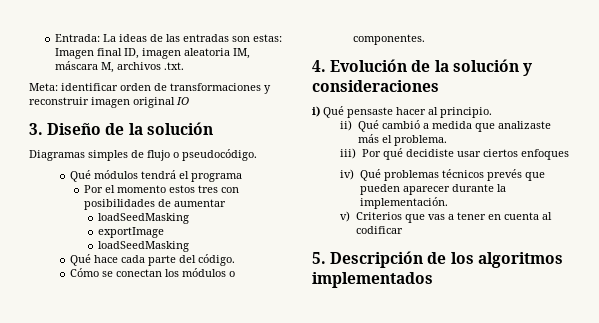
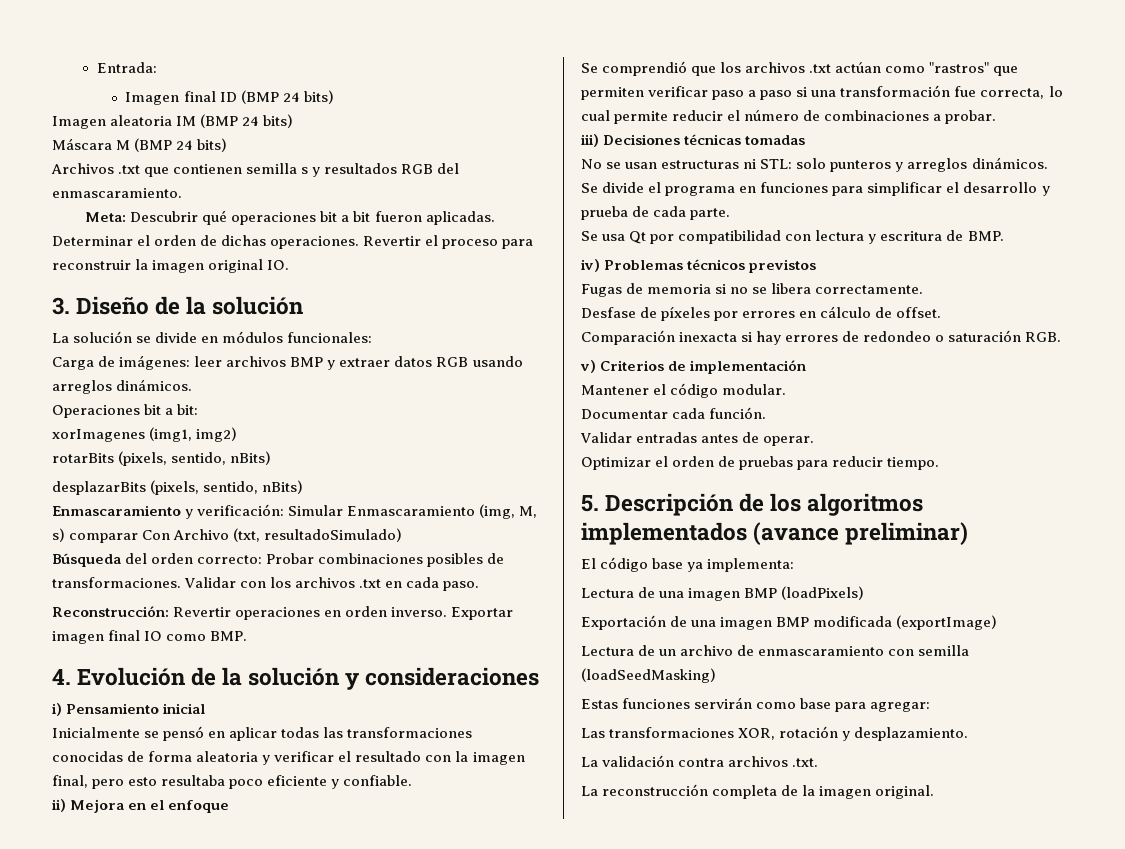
- Entrada: La ideas de las entradas son estas: Imagen final ID, imagen aleatoria IM, máscara M, archivos .txt.
- Meta: identificar orden de transformaciones y reconstruir imagen original IO
+ Entrada:
+ Imagen final ID (BMP 24 bits)
+ Imagen aleatoria IM (BMP 24 bits)
+ Máscara M (BMP 24 bits)
+ Archivos .txt que contienen semilla s y resultados RGB del enmascaramiento.
+ Meta: Descubrir qué operaciones bit a bit fueron aplicadas. Determinar el orden de dichas operaciones. Revertir el proceso para reconstruir la imagen original IO.
- Diagramas simples de flujo o pseudocódigo.
- Qué módulos tendrá el programa
- Por el momento estos tres con posibilidades de aumentar
- loadSeedMasking
- exportImage
- loadSeedMasking
- Qué hace cada parte del código.
- Cómo se conectan los módulos o componentes.
+ La solución se divide en módulos funcionales:
+ Carga de imágenes: leer archivos BMP y extraer datos RGB usando arreglos dinámicos.
+ Operaciones bit a bit:
+ xorImagenes (img1, img2)
+ rotarBits (pixels, sentido, nBits)
+ desplazarBits (pixels, sentido, nBits)
+ Enmascaramiento y verificación: Simular Enmascaramiento (img, M, s) comparar Con Archivo (txt, resultadoSimulado)
+ Búsqueda del orden correcto: Probar combinaciones posibles de transformaciones. Validar con los archivos .txt en cada paso.
+ Reconstrucción: Revertir operaciones en orden inverso. Exportar imagen final IO como BMP.
- i) Qué pensaste hacer al principio.
- ii) Qué cambió a medida que analizaste más el problema.
- iii) Por qué decidiste usar ciertos enfoques
- iv) Qué problemas técnicos prevés que pueden aparecer durante la implementación.
- v) Criterios que vas a tener en cuenta al codificar
+ i) Pensamiento inicial
+ Inicialmente se pensó en aplicar todas las transformaciones conocidas de forma aleatoria y verificar el resultado con la imagen final, pero esto resultaba poco eficiente y confiable.
+ ii) Mejora en el enfoque
+ Se comprendió que los archivos .txt actúan como "rastros" que permiten verificar paso a paso si una transformación fue correcta, lo cual permite reducir el número de combinaciones a probar.
+ iii) Decisiones técnicas tomadas
+ No se usan estructuras ni STL: solo punteros y arreglos dinámicos.
+ Se divide el programa en funciones para simplificar el desarrollo y prueba de cada parte.
+ Se usa Qt por compatibilidad con lectura y escritura de BMP.
+ iv) Problemas técnicos previstos
+ Fugas de memoria si no se libera correctamente.
+ Desfase de píxeles por errores en cálculo de offset.
+ Comparación inexacta si hay errores de redondeo o saturación RGB.
+ v) Criterios de implementación
+ Mantener el código modular.
+ Documentar cada función.
+ Validar entradas antes de operar.
+ Optimizar el orden de pruebas para reducir tiempo.
- 5. Descripción de los algoritmos implementados
+ 5. Descripción de los algoritmos implementados (avance preliminar)
+ El código base ya implementa:
+ Lectura de una imagen BMP (loadPixels)
+ Exportación de una imagen BMP modificada (exportImage)
+ Lectura de un archivo de enmascaramiento con semilla (loadSeedMasking)
+ Estas funciones servirán como base para agregar:
+ Las transformaciones XOR, rotación y desplazamiento.
+ La validación contra archivos .txt.
+ La reconstrucción completa de la imagen original.

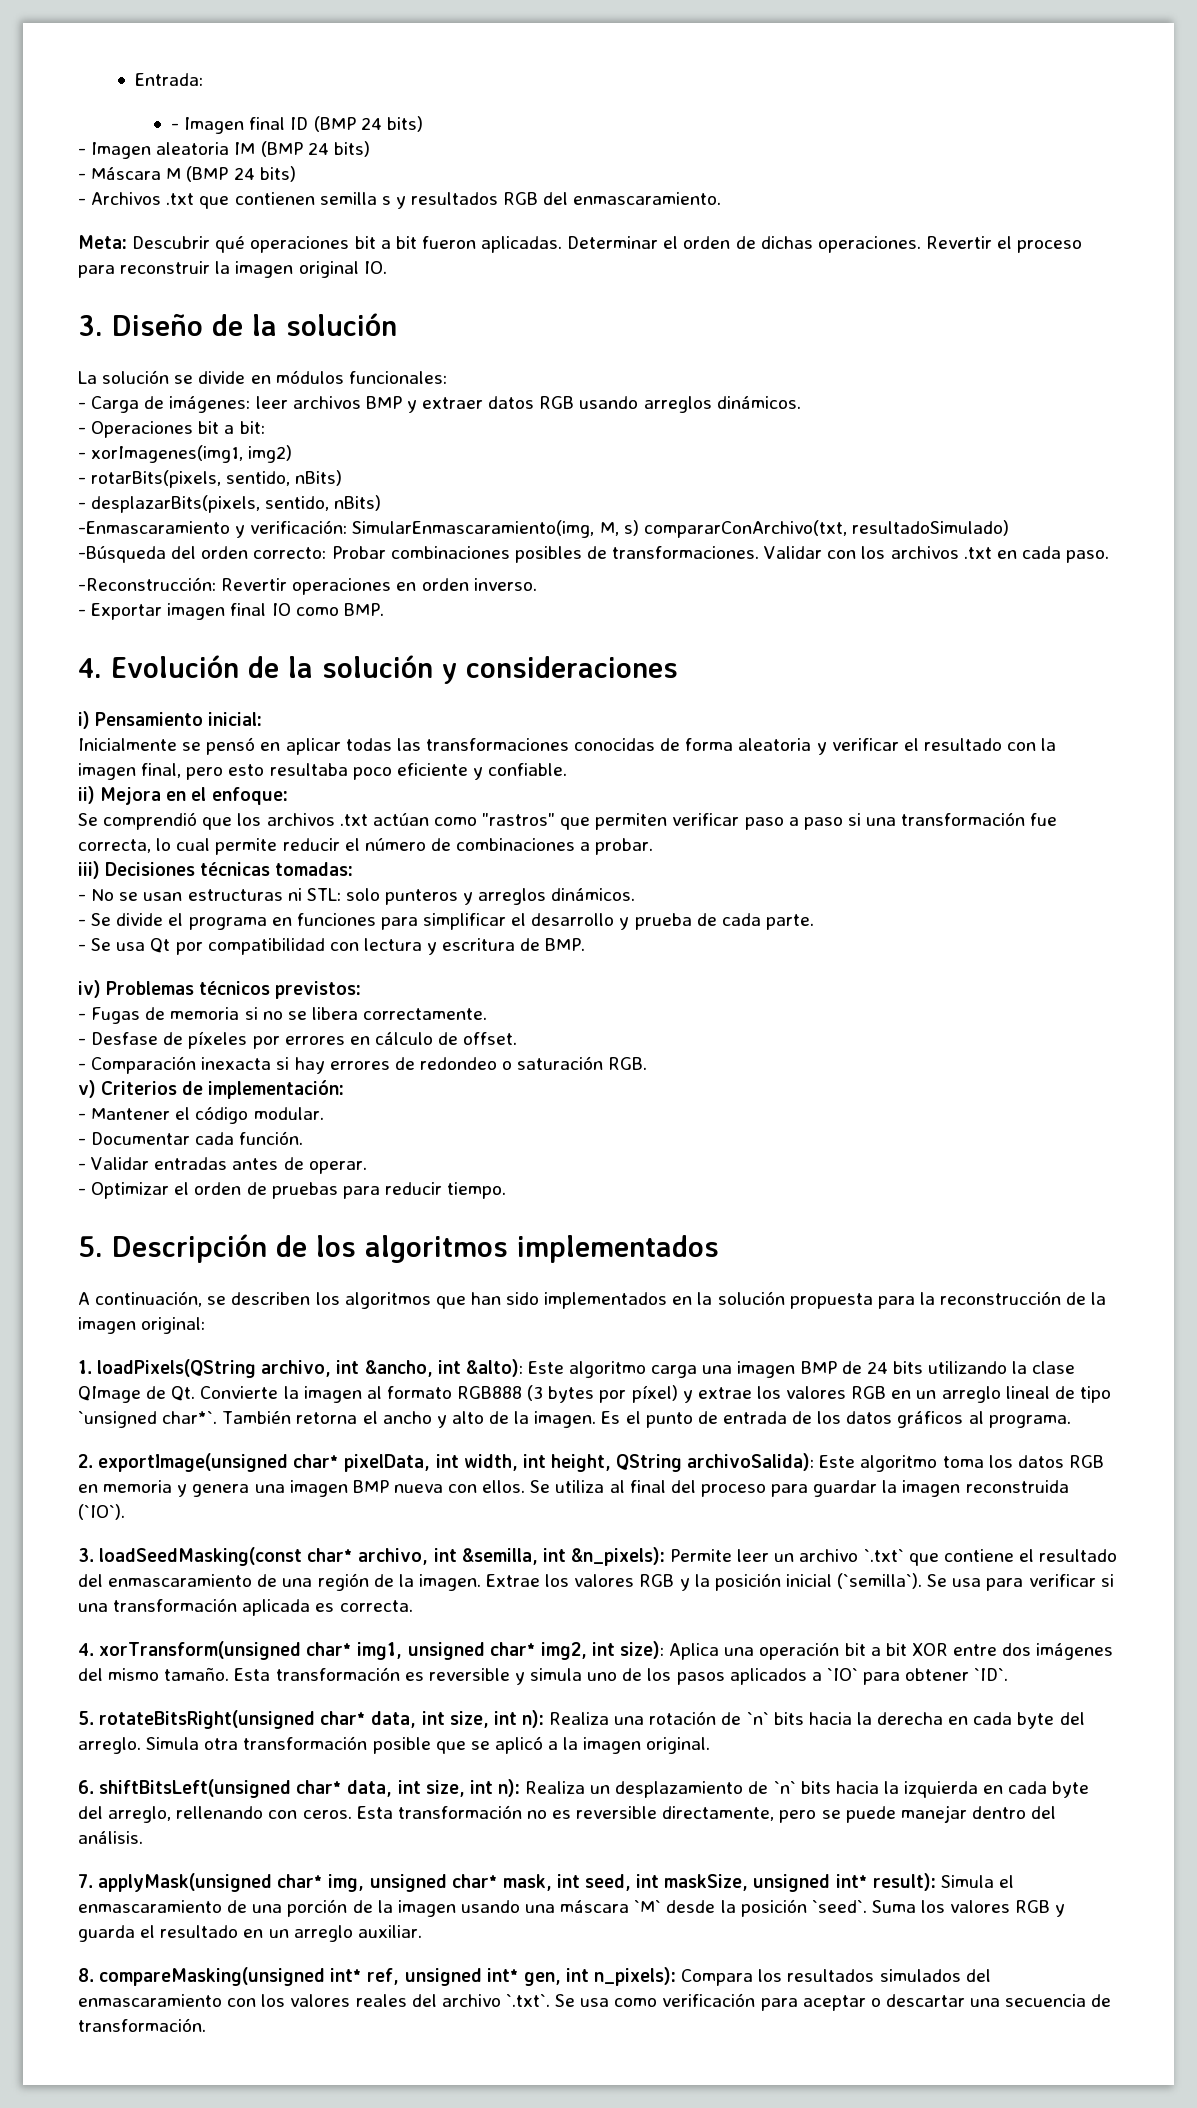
- Imagen final ID (BMP 24 bits)
+ - Imagen final ID (BMP 24 bits)
- Imagen aleatoria IM (BMP 24 bits)
+ - Imagen aleatoria IM (BMP 24 bits)
- Máscara M (BMP 24 bits)
+ - Máscara M (BMP 24 bits)
- Archivos .txt que contienen semilla s y resultados RGB del enmascaramiento.
+ - Archivos .txt que contienen semilla s y resultados RGB del enmascaramiento.
- Carga de imágenes: leer archivos BMP y extraer datos RGB usando arreglos dinámicos.
+ - Carga de imágenes: leer archivos BMP y extraer datos RGB usando arreglos dinámicos.
- Operaciones bit a bit:
+ - Operaciones bit a bit:
- xorImagenes (img1, img2)
+ - xorImagenes(img1, img2)
- rotarBits (pixels, sentido, nBits)
- desplazarBits (pixels, sentido, nBits)
- Enmascaramiento y verificación: Simular Enmascaramiento (img, M, s) comparar Con Archivo (txt, resultadoSimulado)
+ - rotarBits(pixels, sentido, nBits)
+ - desplazarBits(pixels, sentido, nBits)
+ -Enmascaramiento y verificación: SimularEnmascaramiento(img, M, s) compararConArchivo(txt, resultadoSimulado)
- Búsqueda del orden correcto: Probar combinaciones posibles de transformaciones.
+ -Búsqueda del orden correcto: Probar combinaciones posibles de transformaciones.
- Reconstrucción: Revertir operaciones en orden inverso. Exportar imagen final IO como BMP.
+ -Reconstrucción: Revertir operaciones en orden inverso.
+ - Exportar imagen final IO como BMP.
- i) Pensamiento inicial
+ i) Pensamiento inicial:
- ii) Mejora en el enfoque
+ ii) Mejora en el enfoque:
- iii) Decisiones técnicas tomadas
- No se usan estructuras ni STL: solo punteros y arreglos dinámicos.
+ iii) Decisiones técnicas tomadas:
+ - No se usan estructuras ni STL: solo punteros y arreglos dinámicos.
- Se divide el programa en funciones para simplificar el desarrollo y prueba de cada parte.
+ - Se divide el programa en funciones para simplificar el desarrollo y prueba de cada parte.
- Se usa Qt por compatibilidad con lectura y escritura de BMP.
+ - Se usa Qt por compatibilidad con lectura y escritura de BMP.
- iv) Problemas técnicos previstos
- Fugas de memoria si no se libera correctamente.
+ iv) Problemas técnicos previstos:
+ - Fugas de memoria si no se libera correctamente.
- Desfase de píxeles por errores en cálculo de offset.
+ - Desfase de píxeles por errores en cálculo de offset.
- Comparación inexacta si hay errores de redondeo o saturación RGB.
+ - Comparación inexacta si hay errores de redondeo o saturación RGB.
- v) Criterios de implementación
- Mantener el código modular.
+ v) Criterios de implementación:
+ - Mantener el código modular.
- Documentar cada función.
+ - Documentar cada función.
- Validar entradas antes de operar.
+ - Validar entradas antes de operar.
- Optimizar el orden de pruebas para reducir tiempo.
+ - Optimizar el orden de pruebas para reducir tiempo.
- 5. Descripción de los algoritmos implementados (avance preliminar)
- El código base ya implementa:
- Lectura de una imagen BMP (loadPixels)
- Exportación de una imagen BMP modificada (exportImage)
- Lectura de un archivo de enmascaramiento con semilla (loadSeedMasking)
- Estas funciones servirán como base para agregar:
- Las transformaciones XOR, rotación y desplazamiento.
- La validación contra archivos .txt.
- La reconstrucción completa de la imagen original.
+ 5. Descripción de los algoritmos implementados
+ A continuación, se describen los algoritmos que han sido implementados en la solución propuesta para la reconstrucción de la imagen original:
+ 1. loadPixels(QString archivo, int &ancho, int &alto): Este algoritmo carga una imagen BMP de 24 bits utilizando la clase QImage de Qt. Convierte la imagen al formato RGB888 (3 bytes por píxel) y extrae los valores RGB en un arreglo lineal de tipo `unsigned char*`. También retorna el ancho y alto de la imagen. Es el punto de entrada de los datos gráficos al programa.
+ 2. exportImage(unsigned char* pixelData, int width, int height, QString archivoSalida): Este algoritmo toma los datos RGB en memoria y genera una imagen BMP nueva con ellos. Se utiliza al final del proceso para guardar la imagen reconstruida (`IO`).
+ 3. loadSeedMasking(const char* archivo, int &semilla, int &n_pixels): Permite leer un archivo `.txt` que contiene el resultado del enmascaramiento de una región de la imagen. Extrae los valores RGB y la posición inicial (`semilla`). Se usa para verificar si una transformación aplicada es correcta.
+ 4. xorTransform(unsigned char* img1, unsigned char* img2, int size): Aplica una operación bit a bit XOR entre dos imágenes del mismo tamaño. Esta transformación es reversible y simula uno de los pasos aplicados a `IO` para obtener `ID`.
+ 5. rotateBitsRight(unsigned char* data, int size, int n): Realiza una rotación de `n` bits hacia la derecha en cada byte del arreglo. Simula otra transformación posible que se aplicó a la imagen original.
+ 6. shiftBitsLeft(unsigned char* data, int size, int n): Realiza un desplazamiento de `n` bits hacia la izquierda en cada byte del arreglo, rellenando con ceros. Esta transformación no es reversible directamente, pero se puede manejar dentro del análisis.
+ 7. applyMask(unsigned char* img, unsigned char* mask, int seed, int maskSize, unsigned int* result): Simula el enmascaramiento de una porción de la imagen usando una máscara `M` desde la posición `seed`. Suma los valores RGB y guarda el resultado en un arreglo auxiliar.
+ 8. compareMasking(unsigned int* ref, unsigned int* gen, int n_pixels): Compara los resultados simulados del enmascaramiento con los valores reales del archivo `.txt`. Se usa como verificación para aceptar o descartar una secuencia de transformación.

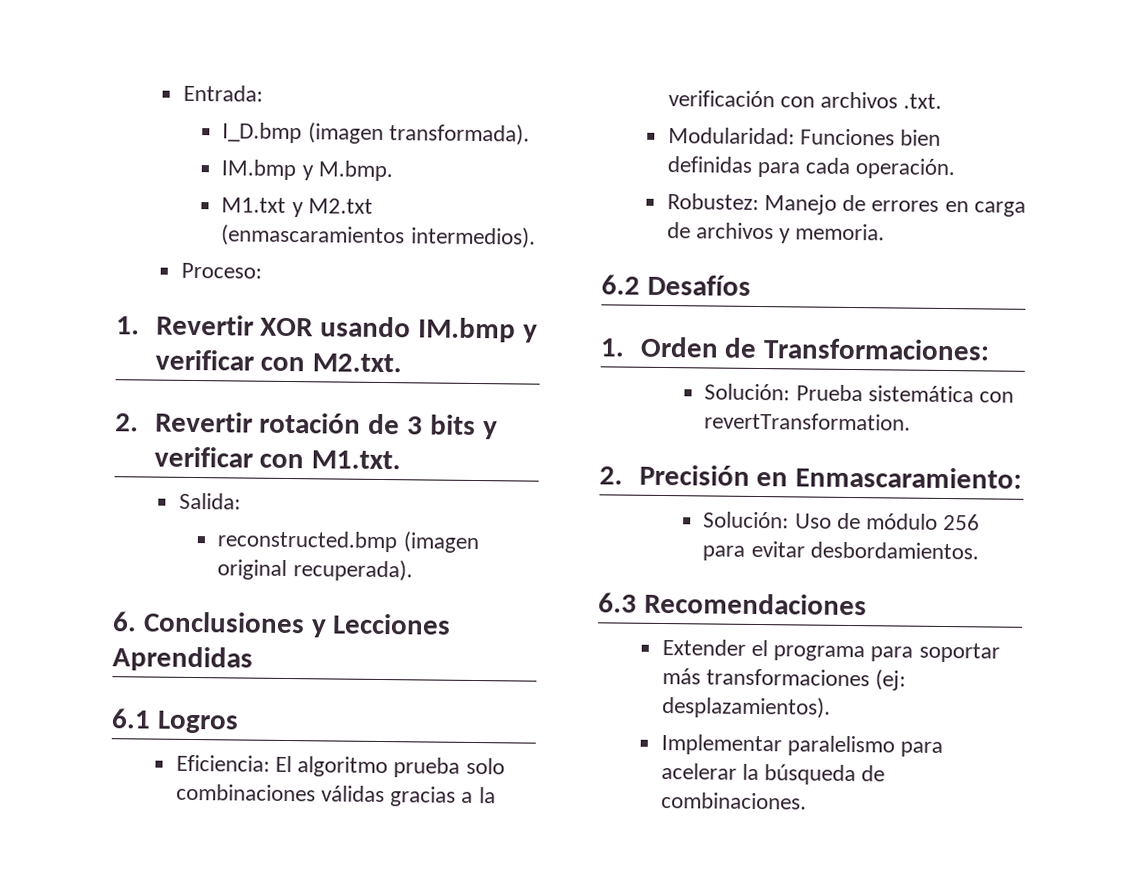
- - Imagen final ID (BMP 24 bits)
- - Imagen aleatoria IM (BMP 24 bits)
- - Máscara M (BMP 24 bits)
- - Archivos .txt que contienen semilla s y resultados RGB del enmascaramiento.
- Meta: Descubrir qué operaciones bit a bit fueron aplicadas. Determinar el orden de dichas operaciones. Revertir el proceso para reconstruir la imagen original IO.
- 3. Diseño de la solución
- La solución se divide en módulos funcionales:
- - Carga de imágenes: leer archivos BMP y extraer datos RGB usando arreglos dinámicos.
- - Operaciones bit a bit:
- - xorImagenes(img1, img2)
- - rotarBits(pixels, sentido, nBits)
- - desplazarBits(pixels, sentido, nBits)
- -Enmascaramiento y verificación: SimularEnmascaramiento(img, M, s) compararConArchivo(txt, resultadoSimulado)
- -Búsqueda del orden correcto: Probar combinaciones posibles de transformaciones. Validar con los archivos .txt en cada paso.
- -Reconstrucción: Revertir operaciones en orden inverso.
- - Exportar imagen final IO como BMP.
- 4. Evolución de la solución y consideraciones
- i) Pensamiento inicial:
- Inicialmente se pensó en aplicar todas las transformaciones conocidas de forma aleatoria y verificar el resultado con la imagen final, pero esto resultaba poco eficiente y confiable.
- ii) Mejora en el enfoque:
- Se comprendió que los archivos .txt actúan como "rastros" que permiten verificar paso a paso si una transformación fue correcta, lo cual permite reducir el número de combinaciones a probar.
- iii) Decisiones técnicas tomadas:
- - No se usan estructuras ni STL: solo punteros y arreglos dinámicos.
- - Se divide el programa en funciones para simplificar el desarrollo y prueba de cada parte.
- - Se usa Qt por compatibilidad con lectura y escritura de BMP.
- iv) Problemas técnicos previstos:
- - Fugas de memoria si no se libera correctamente.
- - Desfase de píxeles por errores en cálculo de offset.
- - Comparación inexacta si hay errores de redondeo o saturación RGB.
- v) Criterios de implementación:
- - Mantener el código modular.
- - Documentar cada función.
- - Validar entradas antes de operar.
- - Optimizar el orden de pruebas para reducir tiempo.
- 5. Descripción de los algoritmos implementados
- A continuación, se describen los algoritmos que han sido implementados en la solución propuesta para la reconstrucción de la imagen original:
- 1. loadPixels(QString archivo, int &ancho, int &alto): Este algoritmo carga una imagen BMP de 24 bits utilizando la clase QImage de Qt. Convierte la imagen al formato RGB888 (3 bytes por píxel) y extrae los valores RGB en un arreglo lineal de tipo `unsigned char*`. También retorna el ancho y alto de la imagen. Es el punto de entrada de los datos gráficos al programa.
- 2. exportImage(unsigned char* pixelData, int width, int height, QString archivoSalida): Este algoritmo toma los datos RGB en memoria y genera una imagen BMP nueva con ellos. Se utiliza al final del proceso para guardar la imagen reconstruida (`IO`).
- 3. loadSeedMasking(const char* archivo, int &semilla, int &n_pixels): Permite leer un archivo `.txt` que contiene el resultado del enmascaramiento de una región de la imagen. Extrae los valores RGB y la posición inicial (`semilla`). Se usa para verificar si una transformación aplicada es correcta.
- 4. xorTransform(unsigned char* img1, unsigned char* img2, int size): Aplica una operación bit a bit XOR entre dos imágenes del mismo tamaño. Esta transformación es reversible y simula uno de los pasos aplicados a `IO` para obtener `ID`.
- 5. rotateBitsRight(unsigned char* data, int size, int n): Realiza una rotación de `n` bits hacia la derecha en cada byte del arreglo. Simula otra transformación posible que se aplicó a la imagen original.
- 6. shiftBitsLeft(unsigned char* data, int size, int n): Realiza un desplazamiento de `n` bits hacia la izquierda en cada byte del arreglo, rellenando con ceros. Esta transformación no es reversible directamente, pero se puede manejar dentro del análisis.
- 7. applyMask(unsigned char* img, unsigned char* mask, int seed, int maskSize, unsigned int* result): Simula el enmascaramiento de una porción de la imagen usando una máscara `M` desde la posición `seed`. Suma los valores RGB y guarda el resultado en un arreglo auxiliar.
- 8. compareMasking(unsigned int* ref, unsigned int* gen, int n_pixels): Compara los resultados simulados del enmascaramiento con los valores reales del archivo `.txt`. Se usa como verificación para aceptar o descartar una secuencia de transformación.
+ I_D.bmp (imagen transformada).
+ IM.bmp y M.bmp.
+ M1.txt y M2.txt (enmascaramientos intermedios).
+ Proceso:
+ 1. Revertir XOR usando IM.bmp y verificar con M2.txt.
+ 2. Revertir rotación de 3 bits y verificar con M1.txt.
+ Salida:
+ reconstructed.bmp (imagen original recuperada).
+ 6. Conclusiones y Lecciones Aprendidas
+ 6.1 Logros
+ Eficiencia: El algoritmo prueba solo combinaciones válidas gracias a la verificación con archivos .txt.
+ Modularidad: Funciones bien definidas para cada operación.
+ Robustez: Manejo de errores en carga de archivos y memoria.
+ 6.2 Desafíos
+ 1. Orden de Transformaciones:
+ Solución: Prueba sistemática con revertTransformation.
+ 2. Precisión en Enmascaramiento:
+ Solución: Uso de módulo 256 para evitar desbordamientos.
+ 6.3 Recomendaciones
+ Extender el programa para soportar más transformaciones (ej: desplazamientos).
+ Implementar paralelismo para acelerar la búsqueda de combinaciones.

